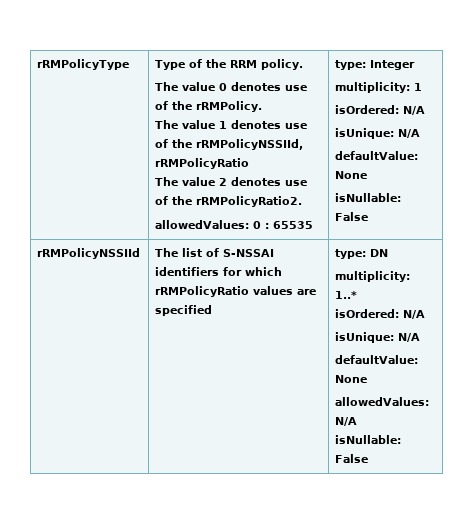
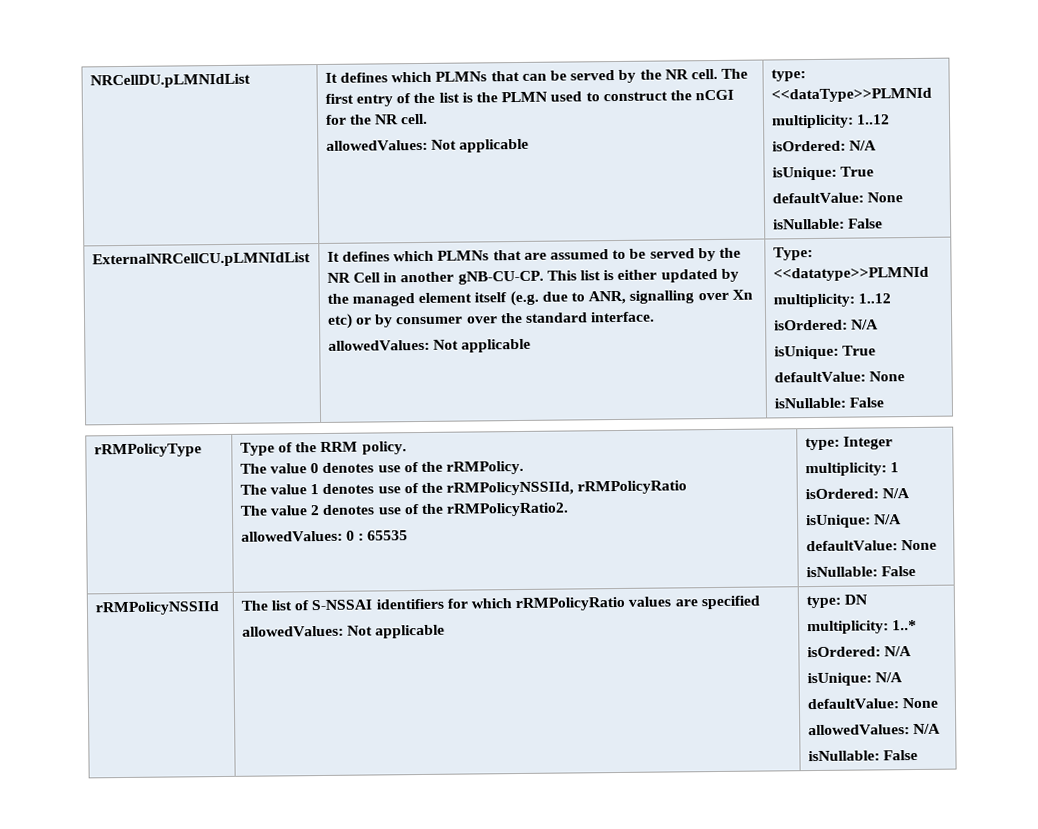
+ NRCellDU.pLMNIdList | It defines which PLMNs that can be served by the NR cell. The first entry of the list is the PLMN used to construct the nCGI for the NR cell.
+ allowedValues: Not applicable | type: <<dataType>>PLMNId
+ multiplicity: 1..12
+ isOrdered: N/A
+ isUnique: True
+ defaultValue: None
+ isNullable: False
+ ExternalNRCellCU.pLMNIdList | It defines which PLMNs that are assumed to be served by the NR Cell in another gNB-CU-CP. This list is either updated by the managed element itself (e.g. due to ANR, signalling over Xn etc) or by consumer over the standard interface.
+ allowedValues: Not applicable | Type: <<datatype>>PLMNId
+ multiplicity: 1..12
+ isOrdered: N/A
+ isUnique: True
+ defaultValue: None
+ isNullable: False
- rRMPolicyNSSIId | The list of S-NSSAI identifiers for which rRMPolicyRatio values are specified | type: DN
+ rRMPolicyNSSIId | The list of S-NSSAI identifiers for which rRMPolicyRatio values are specified
+ allowedValues: Not applicable | type: DN

